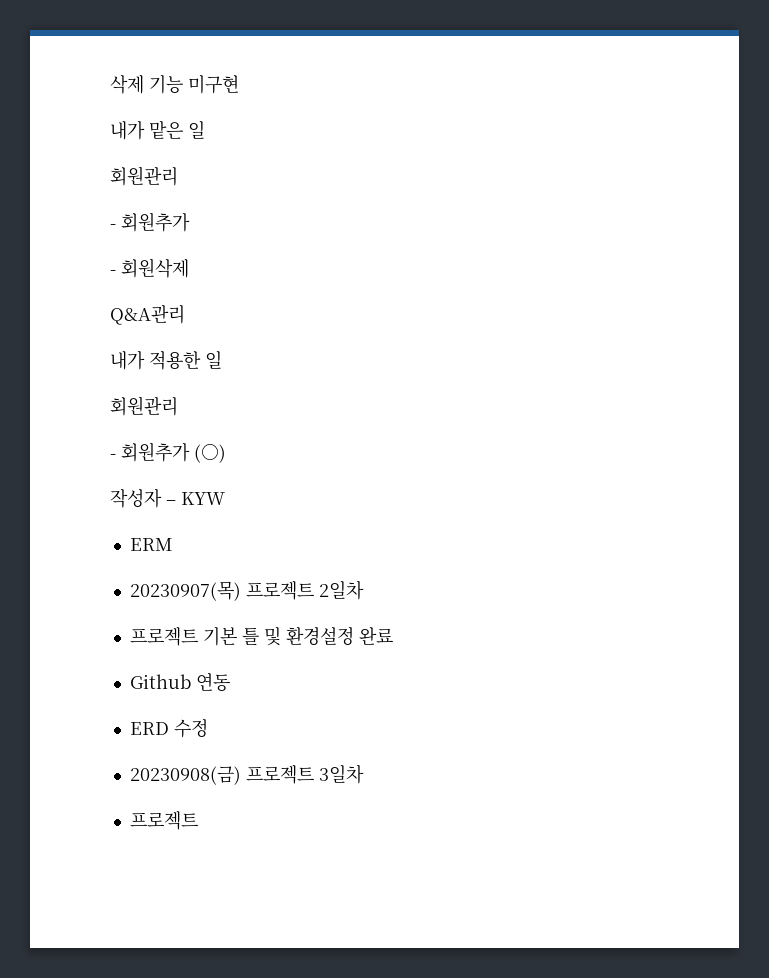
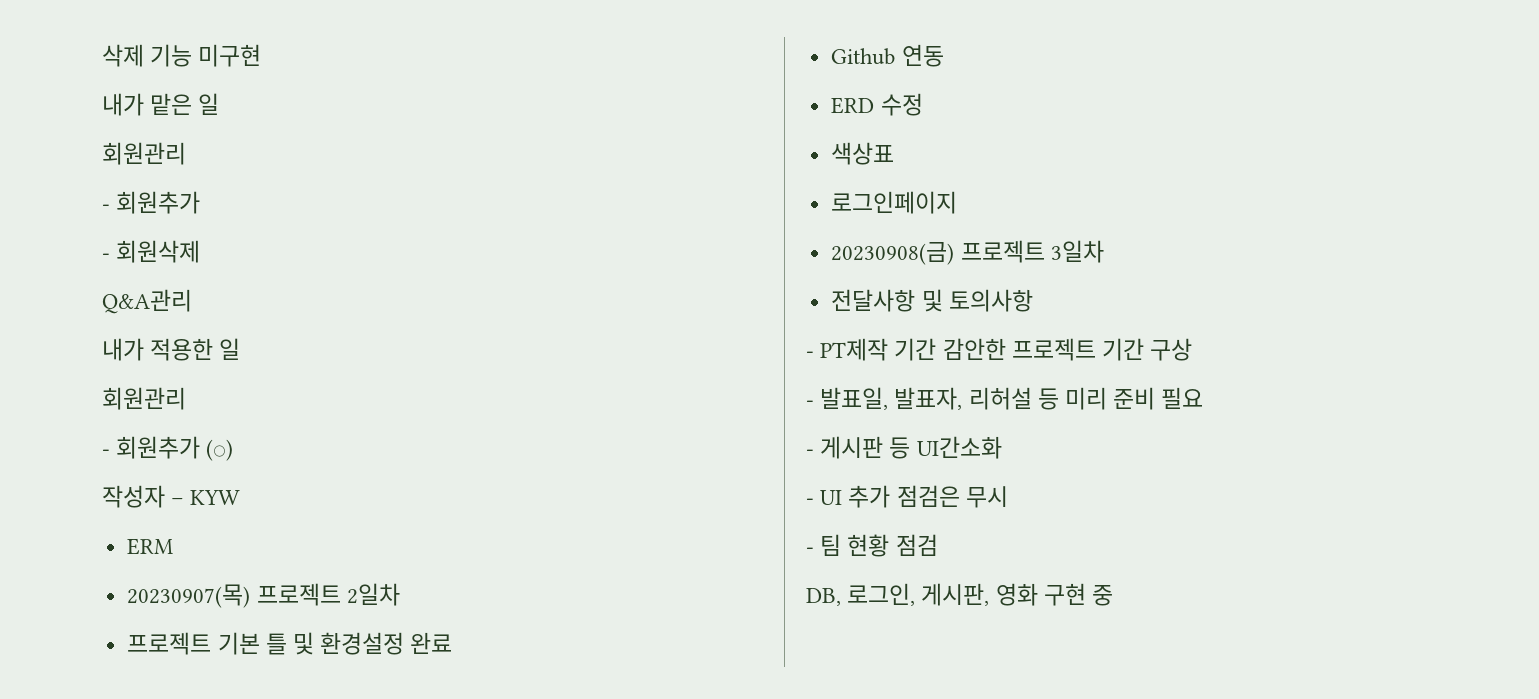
+ 색상표
+ 로그인페이지
  20230908(금) 프로젝트 3일차
- 프로젝트
+ 전달사항 및 토의사항
+ - PT제작 기간 감안한 프로젝트 기간 구상
+ - 발표일, 발표자, 리허설 등 미리 준비 필요
+ - 게시판 등 UI간소화
+ - UI 추가 점검은 무시
+ - 팀 현황 점검
+ DB, 로그인, 게시판, 영화 구현 중

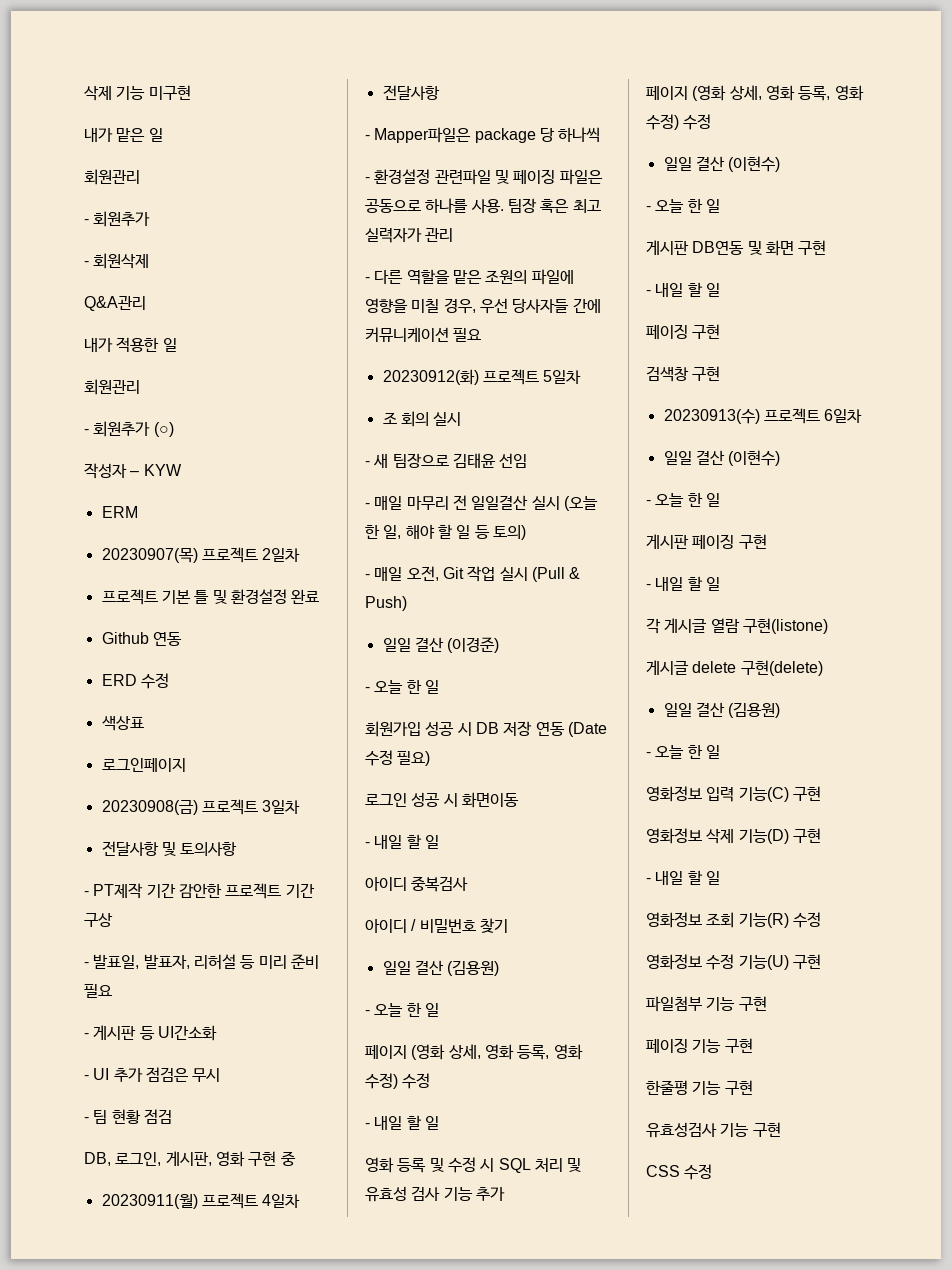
+ 20230911(월) 프로젝트 4일차
+ 전달사항
+ - Mapper파일은 package 당 하나씩
+ - 환경설정 관련파일 및 페이징 파일은 공동으로 하나를 사용. 팀장 혹은 최고 실력자가 관리
+ - 다른 역할을 맡은 조원의 파일에 영향을 미칠 경우, 우선 당사자들 간에 커뮤니케이션 필요
+ 20230912(화) 프로젝트 5일차
+ 조 회의 실시
+ - 새 팀장으로 김태윤 선임
+ - 매일 마무리 전 일일결산 실시 (오늘 한 일, 해야 할 일 등 토의)
+ - 매일 오전, Git 작업 실시 (Pull & Push)
+ 일일 결산 (이경준)
+ - 오늘 한 일
+ 회원가입 성공 시 DB 저장 연동 (Date 수정 필요)
+ 로그인 성공 시 화면이동
+ - 내일 할 일
+ 아이디 중복검사
+ 아이디 / 비밀번호 찾기
+ 일일 결산 (김용원)
+ - 오늘 한 일
+ 페이지 (영화 상세, 영화 등록, 영화 수정) 수정
+ - 내일 할 일
+ 영화 등록 및 수정 시 SQL 처리 및 유효성 검사 기능 추가
+ 페이지 (영화 상세, 영화 등록, 영화 수정) 수정
+ 일일 결산 (이현수)
+ - 오늘 한 일
+ 게시판 DB연동 및 화면 구현
+ - 내일 할 일
+ 페이징 구현
+ 검색창 구현
+ 20230913(수) 프로젝트 6일차
+ 일일 결산 (이현수)
+ - 오늘 한 일
+ 게시판 페이징 구현
+ - 내일 할 일
+ 각 게시글 열람 구현(listone)
+ 게시글 delete 구현(delete)
+ 일일 결산 (김용원)
+ - 오늘 한 일
+ 영화정보 입력 기능(C) 구현
+ 영화정보 삭제 기능(D) 구현
+ - 내일 할 일
+ 영화정보 조회 기능(R) 수정
+ 영화정보 수정 기능(U) 구현
+ 파일첨부 기능 구현
+ 페이징 기능 구현
+ 한줄평 기능 구현
+ 유효성검사 기능 구현
+ CSS 수정

